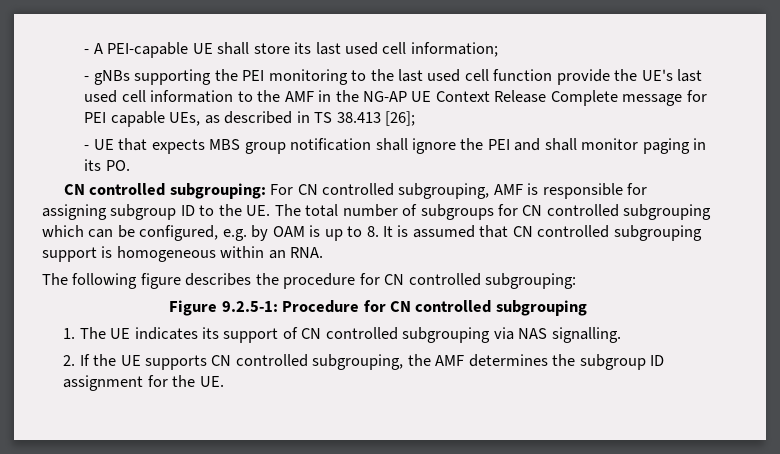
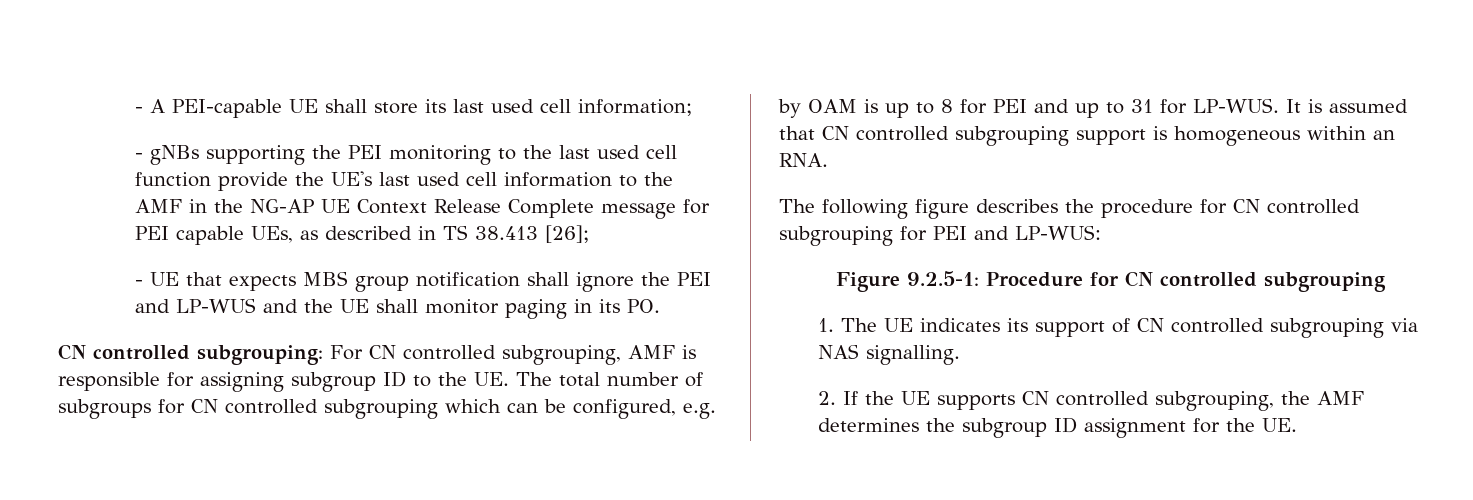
- - UE that expects MBS group notification shall ignore the PEI and shall monitor paging in its PO.
+ - UE that expects MBS group notification shall ignore the PEI and LP-WUS and the UE shall monitor paging in its PO.
- CN controlled subgrouping: For CN controlled subgrouping, AMF is responsible for assigning subgroup ID to the UE. The total number of subgroups for CN controlled subgrouping which can be configured, e.g. by OAM is up to 8. It is assumed that CN controlled subgrouping support is homogeneous within an RNA.
+ CN controlled subgrouping: For CN controlled subgrouping, AMF is responsible for assigning subgroup ID to the UE. The total number of subgroups for CN controlled subgrouping which can be configured, e.g. by OAM is up to 8 for PEI and up to 31 for LP-WUS. It is assumed that CN controlled subgrouping support is homogeneous within an RNA.
- The following figure describes the procedure for CN controlled subgrouping:
+ The following figure describes the procedure for CN controlled subgrouping for PEI and LP-WUS:

